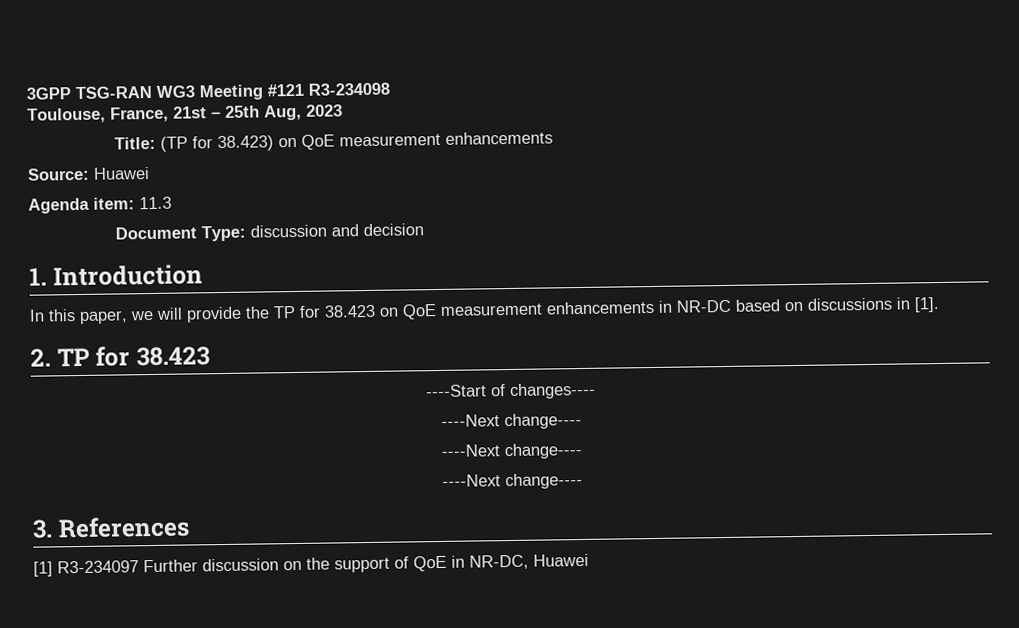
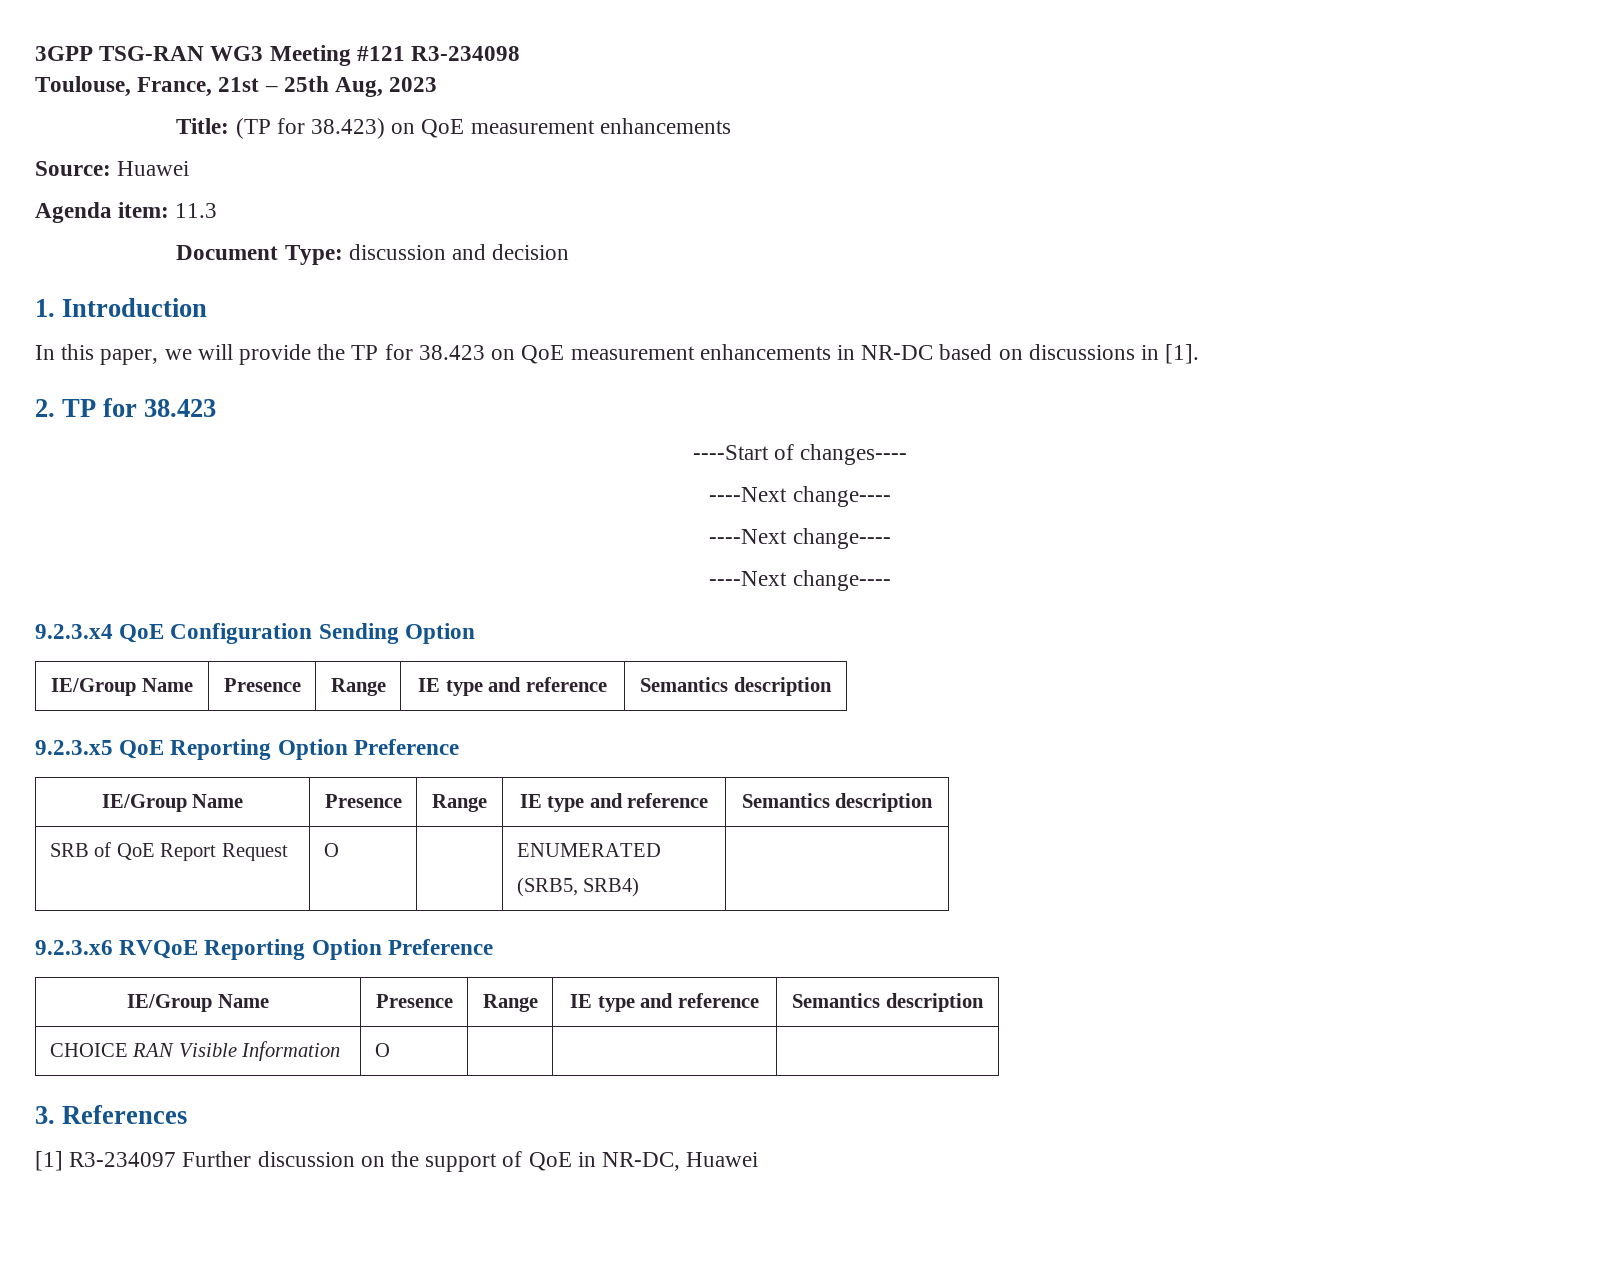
+ 9.2.3.x4 QoE Configuration Sending Option
+ IE/Group Name | Presence | Range | IE type and reference | Semantics description
+ 9.2.3.x5 QoE Reporting Option Preference
+ IE/Group Name | Presence | Range | IE type and reference | Semantics description
+ SRB of QoE Report Request | O | | ENUMERATED
+ (SRB5, SRB4) |
+ 9.2.3.x6 RVQoE Reporting Option Preference
+ IE/Group Name | Presence | Range | IE type and reference | Semantics description
+ CHOICE RAN Visible Information | O | | |

